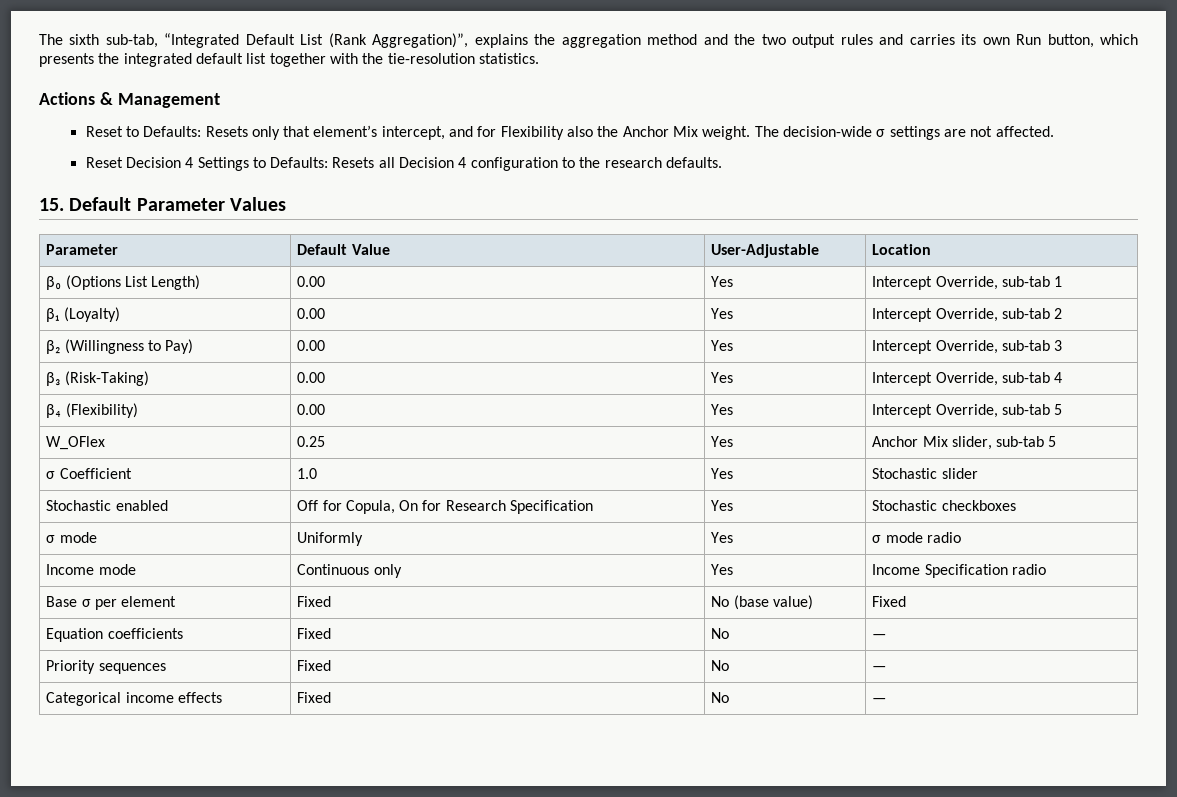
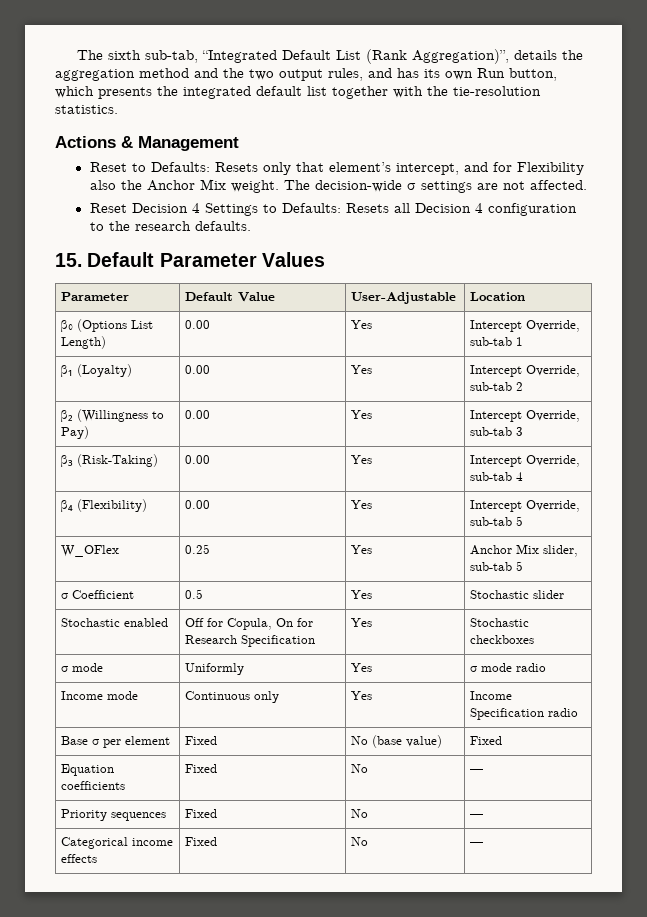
- The sixth sub-tab, “Integrated Default List (Rank Aggregation)”, explains the aggregation method and the two output rules and carries its own Run button, which presents the integrated default list together with the tie-resolution statistics.
+ The sixth sub-tab, “Integrated Default List (Rank Aggregation)”, details the aggregation method and the two output rules, and has its own Run button, which presents the integrated default list together with the tie-resolution statistics.
- σ Coefficient | 1.0 | Yes | Stochastic slider
+ σ Coefficient | 0.5 | Yes | Stochastic slider

